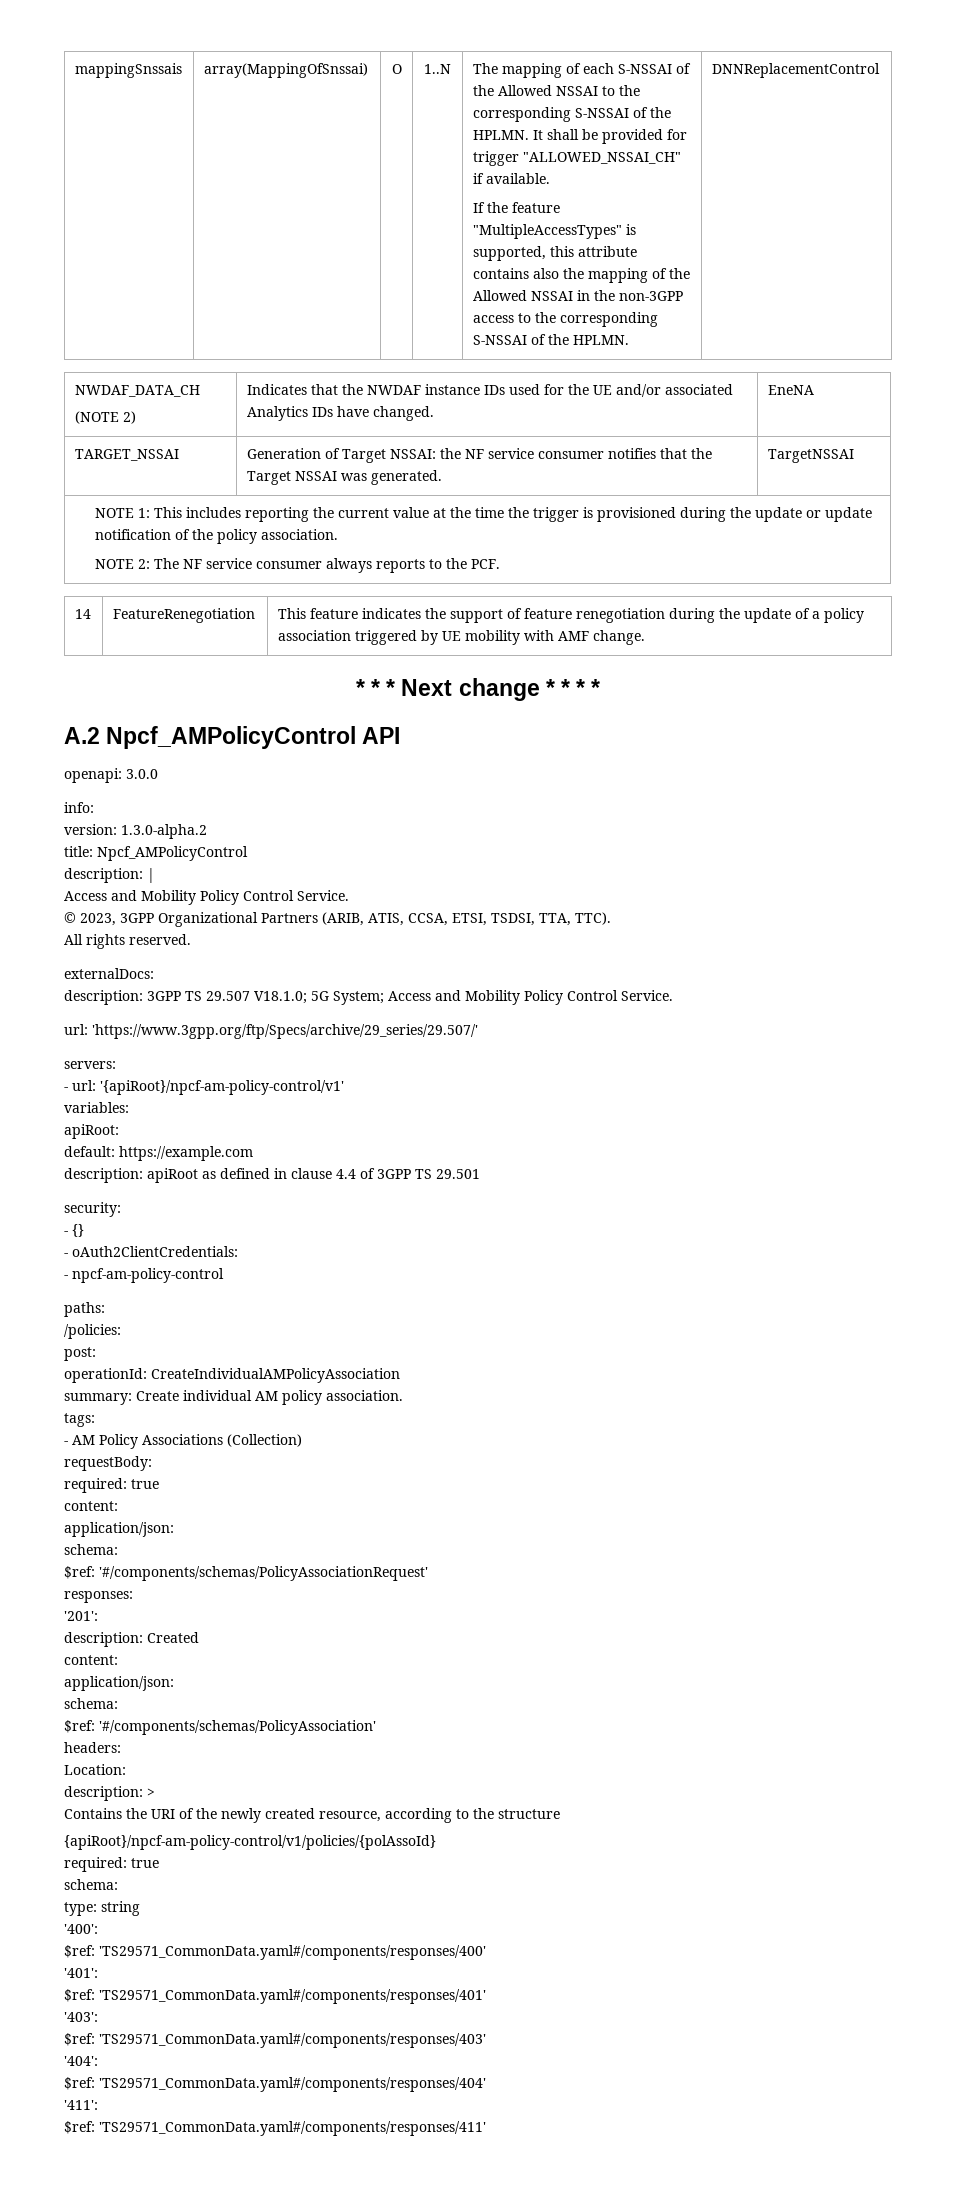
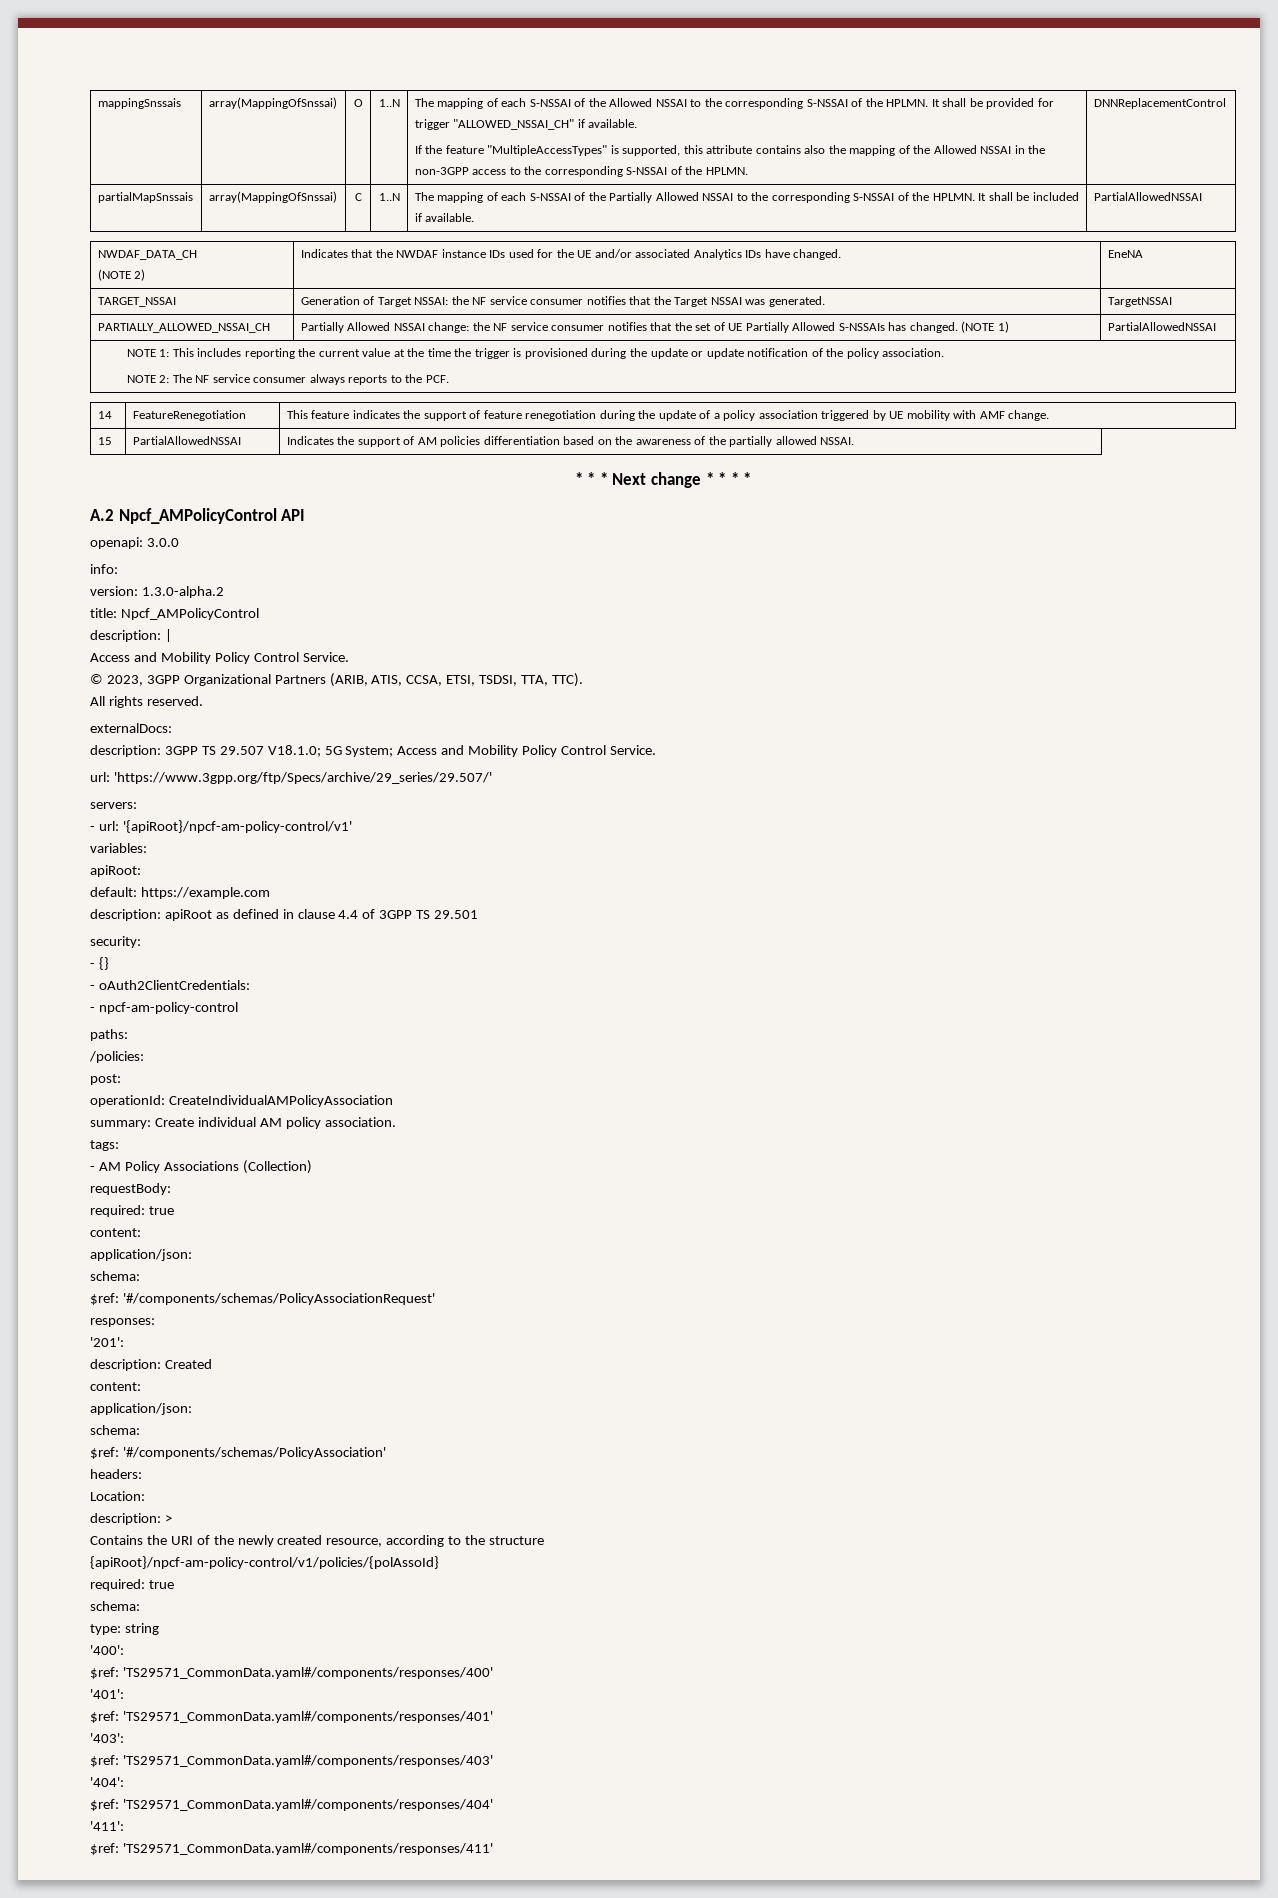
+ partialMapSnssais | array(MappingOfSnssai) | C | 1..N | The mapping of each S-NSSAI of the Partially Allowed NSSAI to the corresponding S-NSSAI of the HPLMN. It shall be included if available. | PartialAllowedNSSAI
+ PARTIALLY_ALLOWED_NSSAI_CH | Partially Allowed NSSAI change: the NF service consumer notifies that the set of UE Partially Allowed S-NSSAIs has changed. (NOTE 1) | PartialAllowedNSSAI
+ 15 | PartialAllowedNSSAI | Indicates the support of AM policies differentiation based on the awareness of the partially allowed NSSAI.

